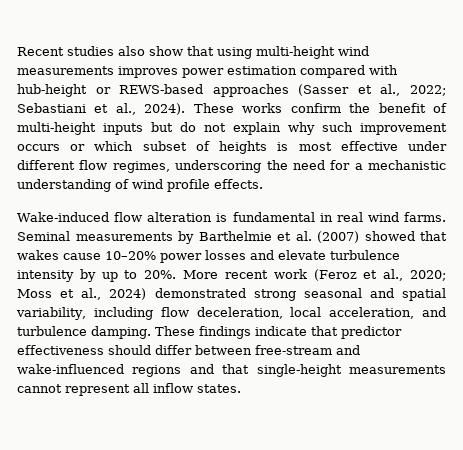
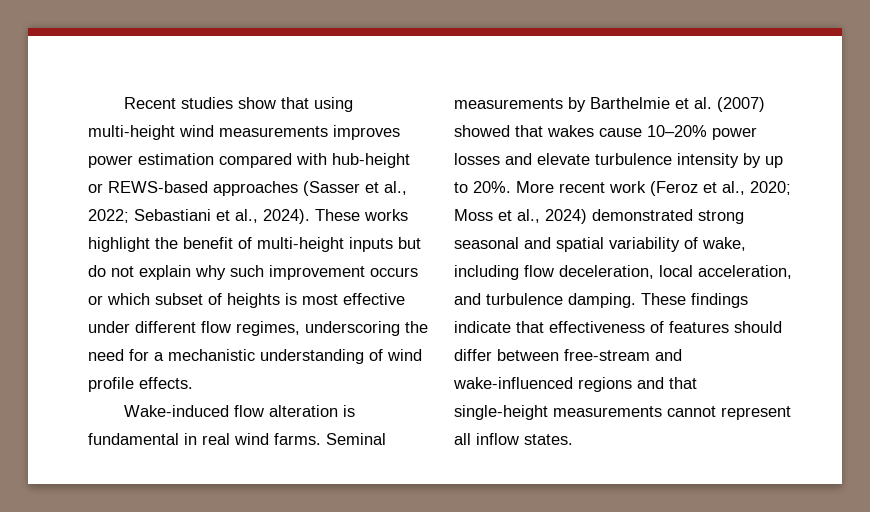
- Recent studies also show that using multi-height wind measurements improves power estimation compared with hub-height or REWS-based approaches (Sasser et al., 2022; Sebastiani et al., 2024).
+ Recent studies show that using multi-height wind measurements improves power estimation compared with hub-height or REWS-based approaches (Sasser et al., 2022; Sebastiani et al., 2024).
- These works confirm the benefit of multi-height inputs but do not explain why such improvement occurs or which subset of heights is most effective under different flow regimes, underscoring the need for a mechanistic understanding of wind profile effects.
+ These works highlight the benefit of multi-height inputs but do not explain why such improvement occurs or which subset of heights is most effective under different flow regimes, underscoring the need for a mechanistic understanding of wind profile effects.
- More recent work (Feroz et al., 2020; Moss et al., 2024) demonstrated strong seasonal and spatial variability, including flow deceleration, local acceleration, and turbulence damping.
+ More recent work (Feroz et al., 2020; Moss et al., 2024) demonstrated strong seasonal and spatial variability of wake, including flow deceleration, local acceleration, and turbulence damping.
- These findings indicate that predictor effectiveness should differ between free-stream and wake-influenced regions and that single-height measurements cannot represent all inflow states.
+ These findings indicate that effectiveness of features should differ between free-stream and wake-influenced regions and that single-height measurements cannot represent all inflow states.

